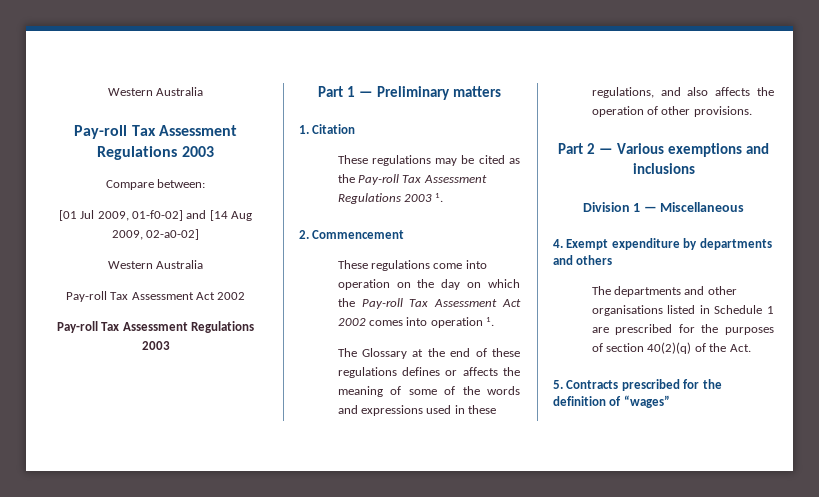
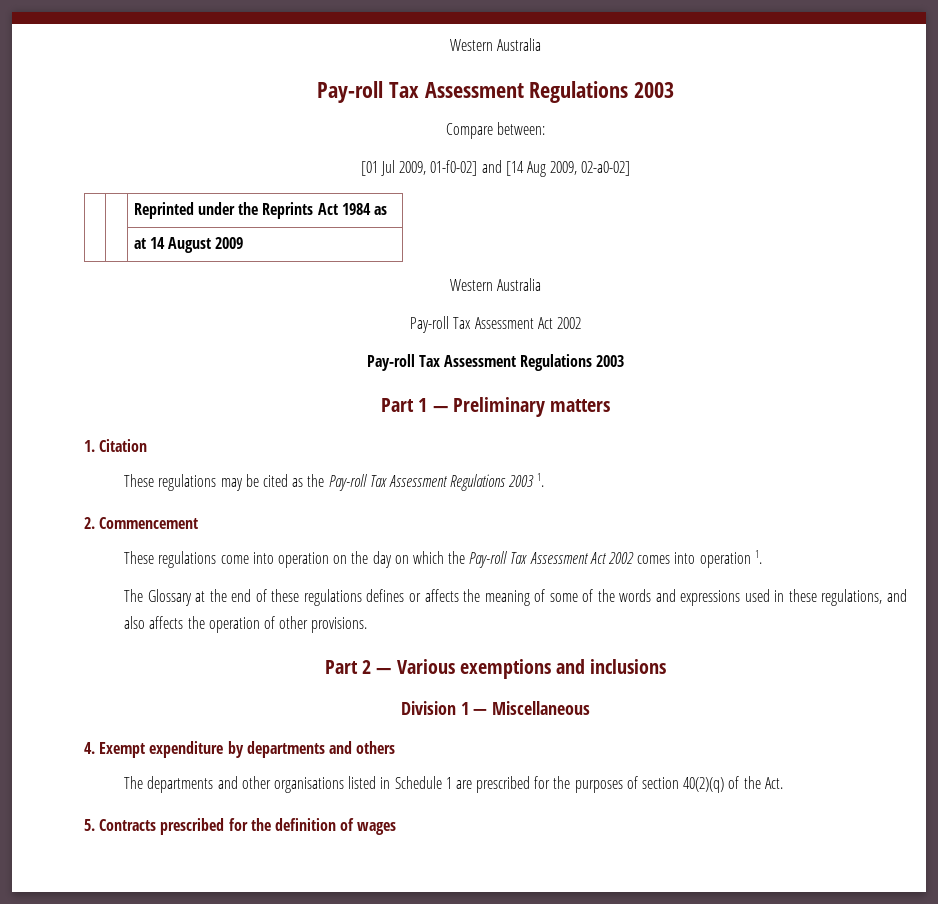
+ | | Reprinted under the Reprints Act 1984 as
+ | | at 14 August 2009
- 5. Contracts prescribed for the definition of “wages”
+ 5. Contracts prescribed for the definition of wages

